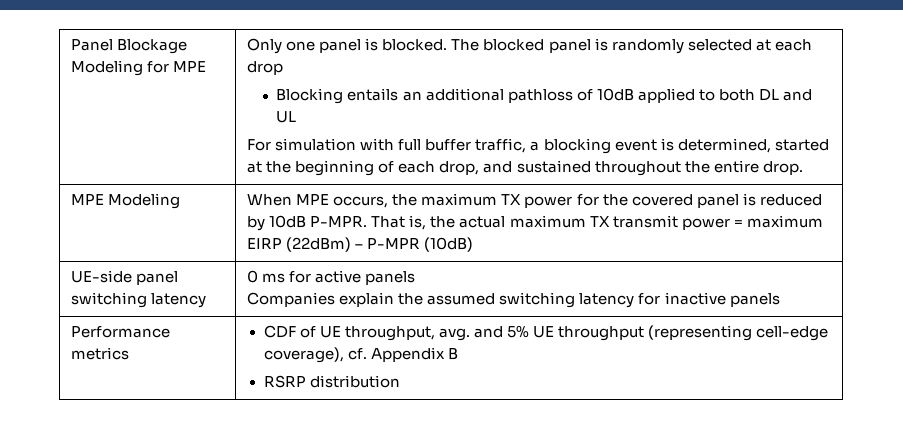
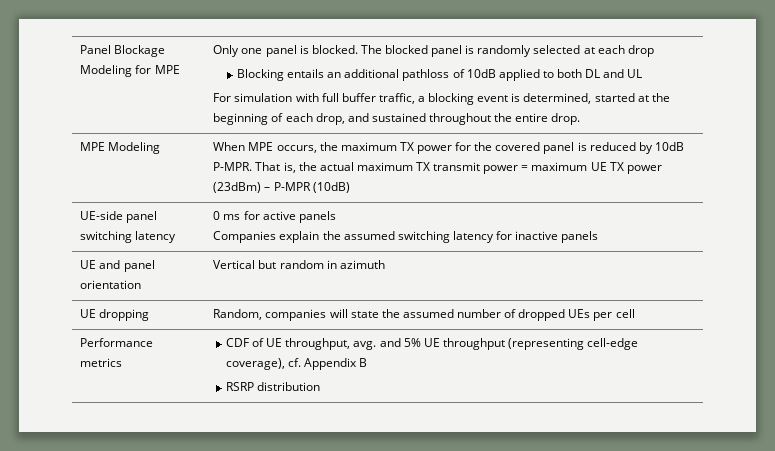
- MPE Modeling | When MPE occurs, the maximum TX power for the covered panel is reduced by 10dB P-MPR. That is, the actual maximum TX transmit power = maximum EIRP (22dBm) – P-MPR (10dB)
+ MPE Modeling | When MPE occurs, the maximum TX power for the covered panel is reduced by 10dB P-MPR. That is, the actual maximum TX transmit power = maximum UE TX power (23dBm) – P-MPR (10dB)
+ UE and panel orientation | Vertical but random in azimuth
+ UE dropping | Random, companies will state the assumed number of dropped UEs per cell

